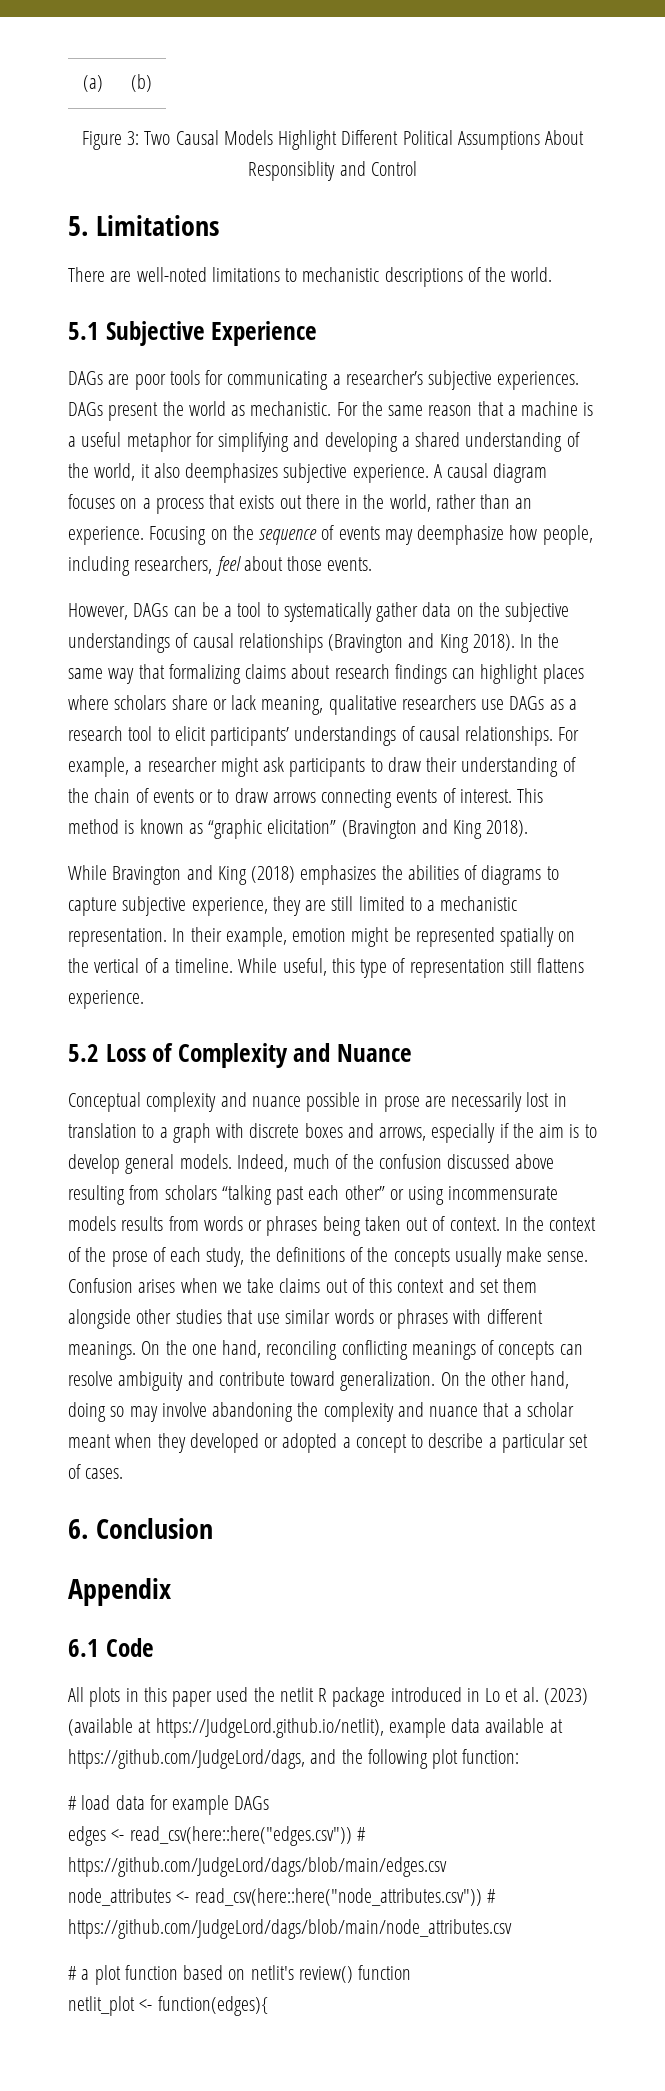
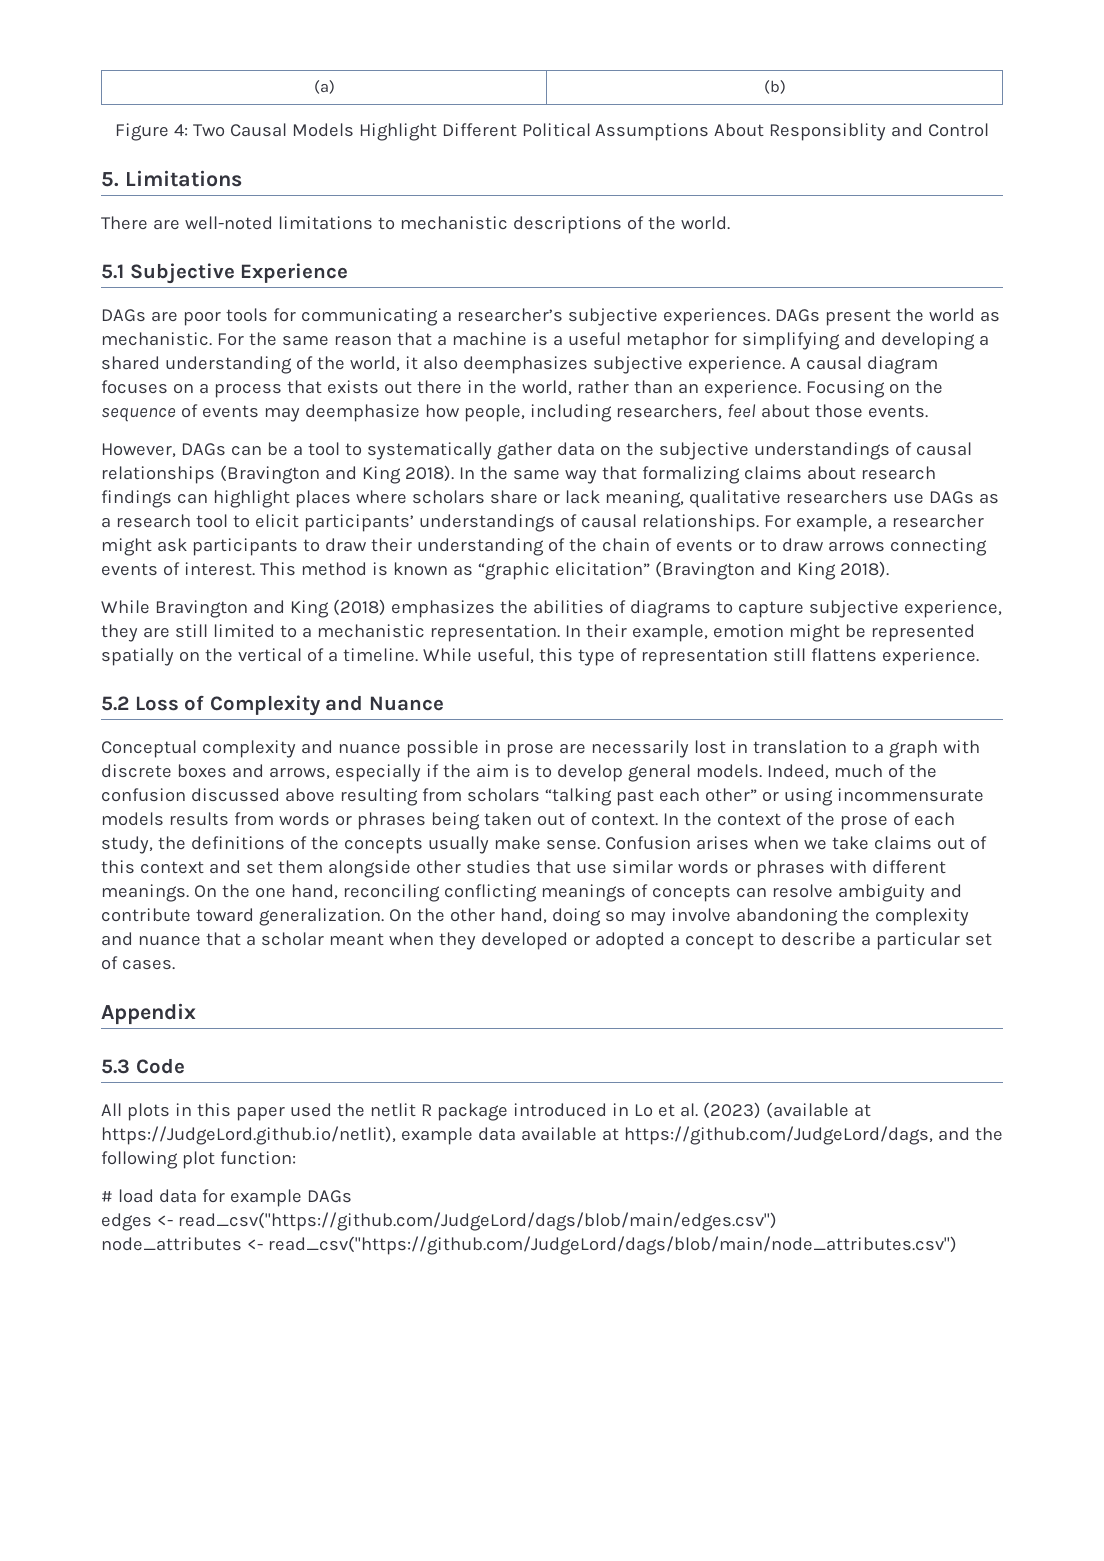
- Figure 3: Two Causal Models Highlight Different Political Assumptions About Responsiblity and Control
+ Figure 4: Two Causal Models Highlight Different Political Assumptions About Responsiblity and Control
- 6. Conclusion
- 6.1 Code
+ 5.3 Code
- edges <- read_csv(here::here("edges.csv")) # https://github.com/JudgeLord/dags/blob/main/edges.csv
+ edges <- read_csv("https://github.com/JudgeLord/dags/blob/main/edges.csv")
- node_attributes <- read_csv(here::here("node_attributes.csv")) # https://github.com/JudgeLord/dags/blob/main/node_attributes.csv
- # a plot function based on netlit's review() function
- netlit_plot <- function(edges){
+ node_attributes <- read_csv("https://github.com/JudgeLord/dags/blob/main/node_attributes.csv")

